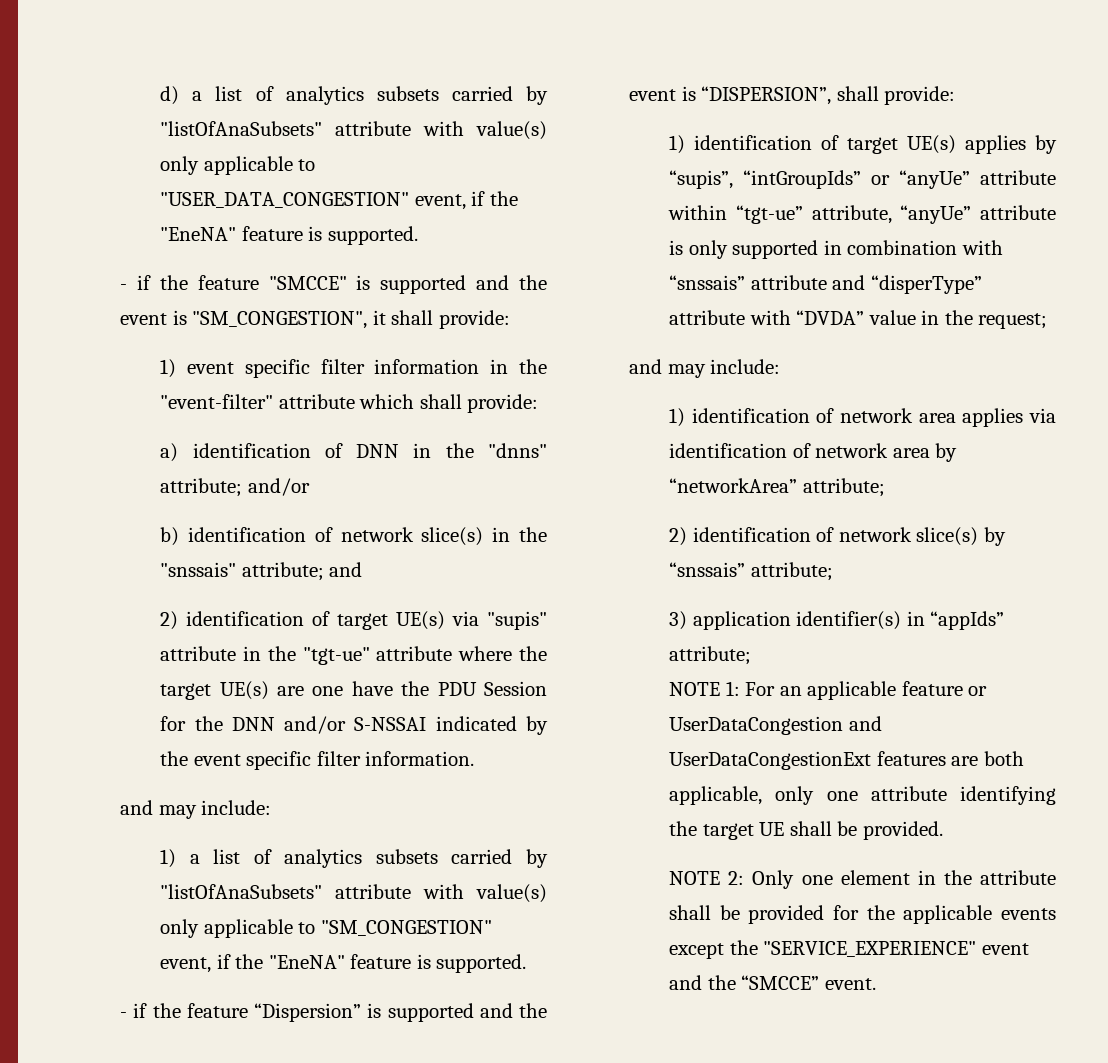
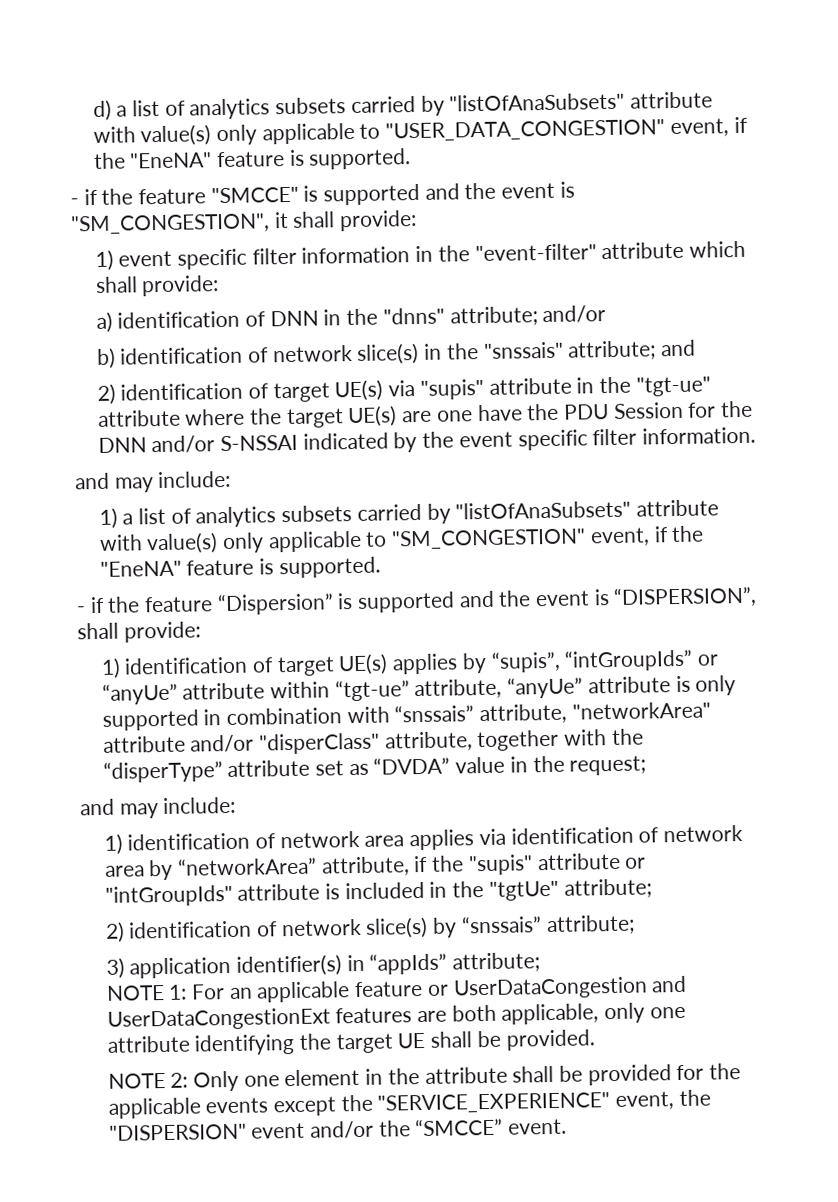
- 1) identification of target UE(s) applies by “supis”, “intGroupIds” or “anyUe” attribute within “tgt-ue” attribute, “anyUe” attribute is only supported in combination with “snssais” attribute and “disperType” attribute with “DVDA” value in the request;
+ 1) identification of target UE(s) applies by “supis”, “intGroupIds” or “anyUe” attribute within “tgt-ue” attribute, “anyUe” attribute is only supported in combination with “snssais” attribute, "networkArea" attribute and/or "disperClass" attribute, together with the “disperType” attribute set as “DVDA” value in the request;
- 1) identification of network area applies via identification of network area by “networkArea” attribute;
+ 1) identification of network area applies via identification of network area by “networkArea” attribute, if the "supis" attribute or "intGroupIds" attribute is included in the "tgtUe" attribute;
- NOTE 2: Only one element in the attribute shall be provided for the applicable events except the "SERVICE_EXPERIENCE" event and the “SMCCE” event.
+ NOTE 2: Only one element in the attribute shall be provided for the applicable events except the "SERVICE_EXPERIENCE" event, the "DISPERSION" event and/or the “SMCCE” event.

